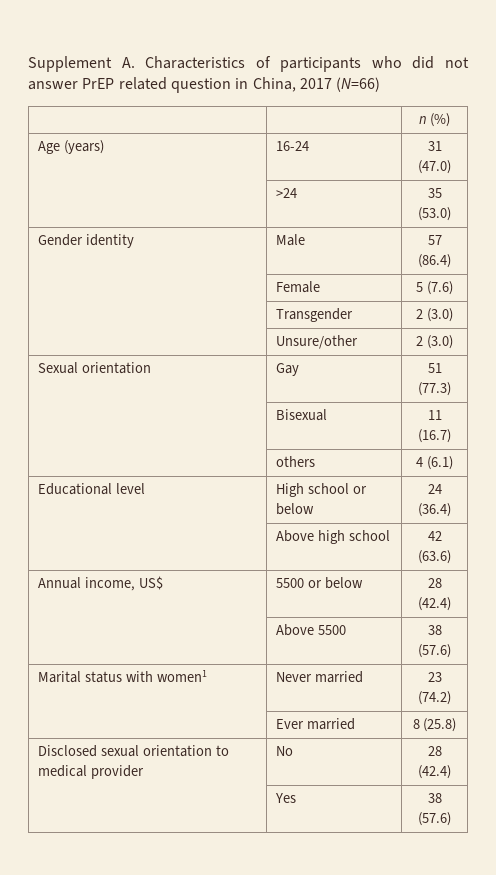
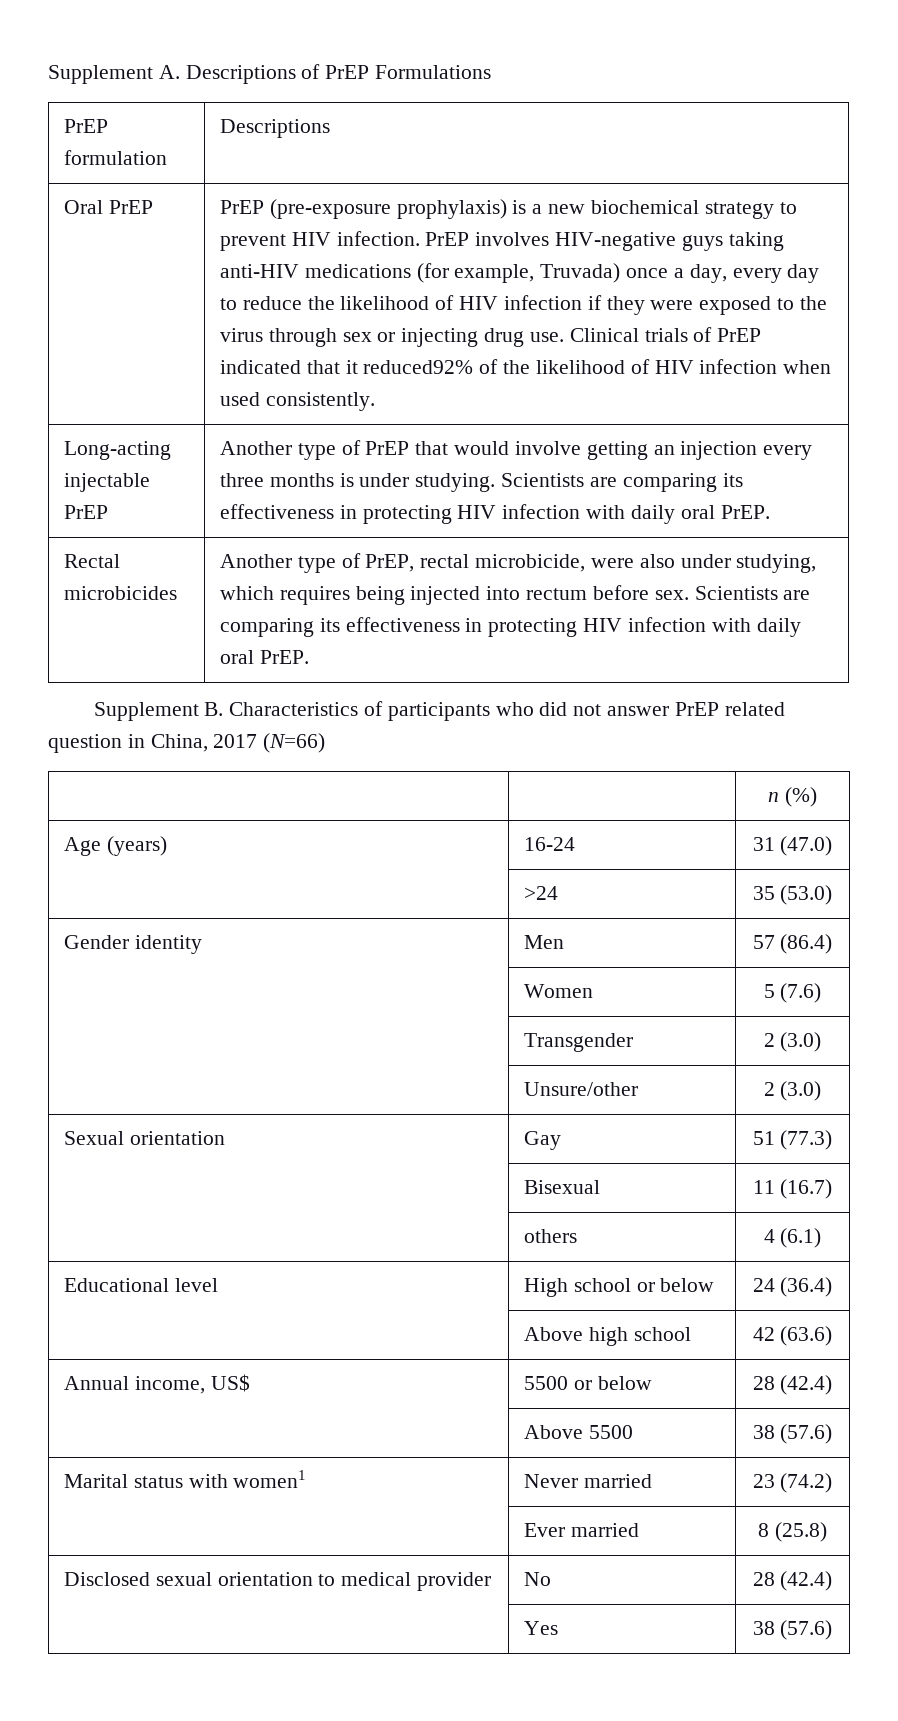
- Supplement A. Characteristics of participants who did not answer PrEP related question in China, 2017 (N=66)
+ Supplement A. Descriptions of PrEP Formulations
+ PrEP formulation | Descriptions
+ Oral PrEP | PrEP (pre-exposure prophylaxis) is a new biochemical strategy to prevent HIV infection. PrEP involves HIV-negative guys taking anti-HIV medications (for example, Truvada) once a day, every day to reduce the likelihood of HIV infection if they were exposed to the virus through sex or injecting drug use. Clinical trials of PrEP indicated that it reduced92% of the likelihood of HIV infection when used consistently.
+ Long-acting injectable PrEP | Another type of PrEP that would involve getting an injection every three months is under studying. Scientists are comparing its effectiveness in protecting HIV infection with daily oral PrEP.
+ Rectal microbicides | Another type of PrEP, rectal microbicide, were also under studying, which requires being injected into rectum before sex. Scientists are comparing its effectiveness in protecting HIV infection with daily oral PrEP.
+ Supplement B. Characteristics of participants who did not answer PrEP related question in China, 2017 (N=66)
- Gender identity | Male | 57 (86.4)
+ Gender identity | Men | 57 (86.4)
- | Female | 5 (7.6)
+ | Women | 5 (7.6)

